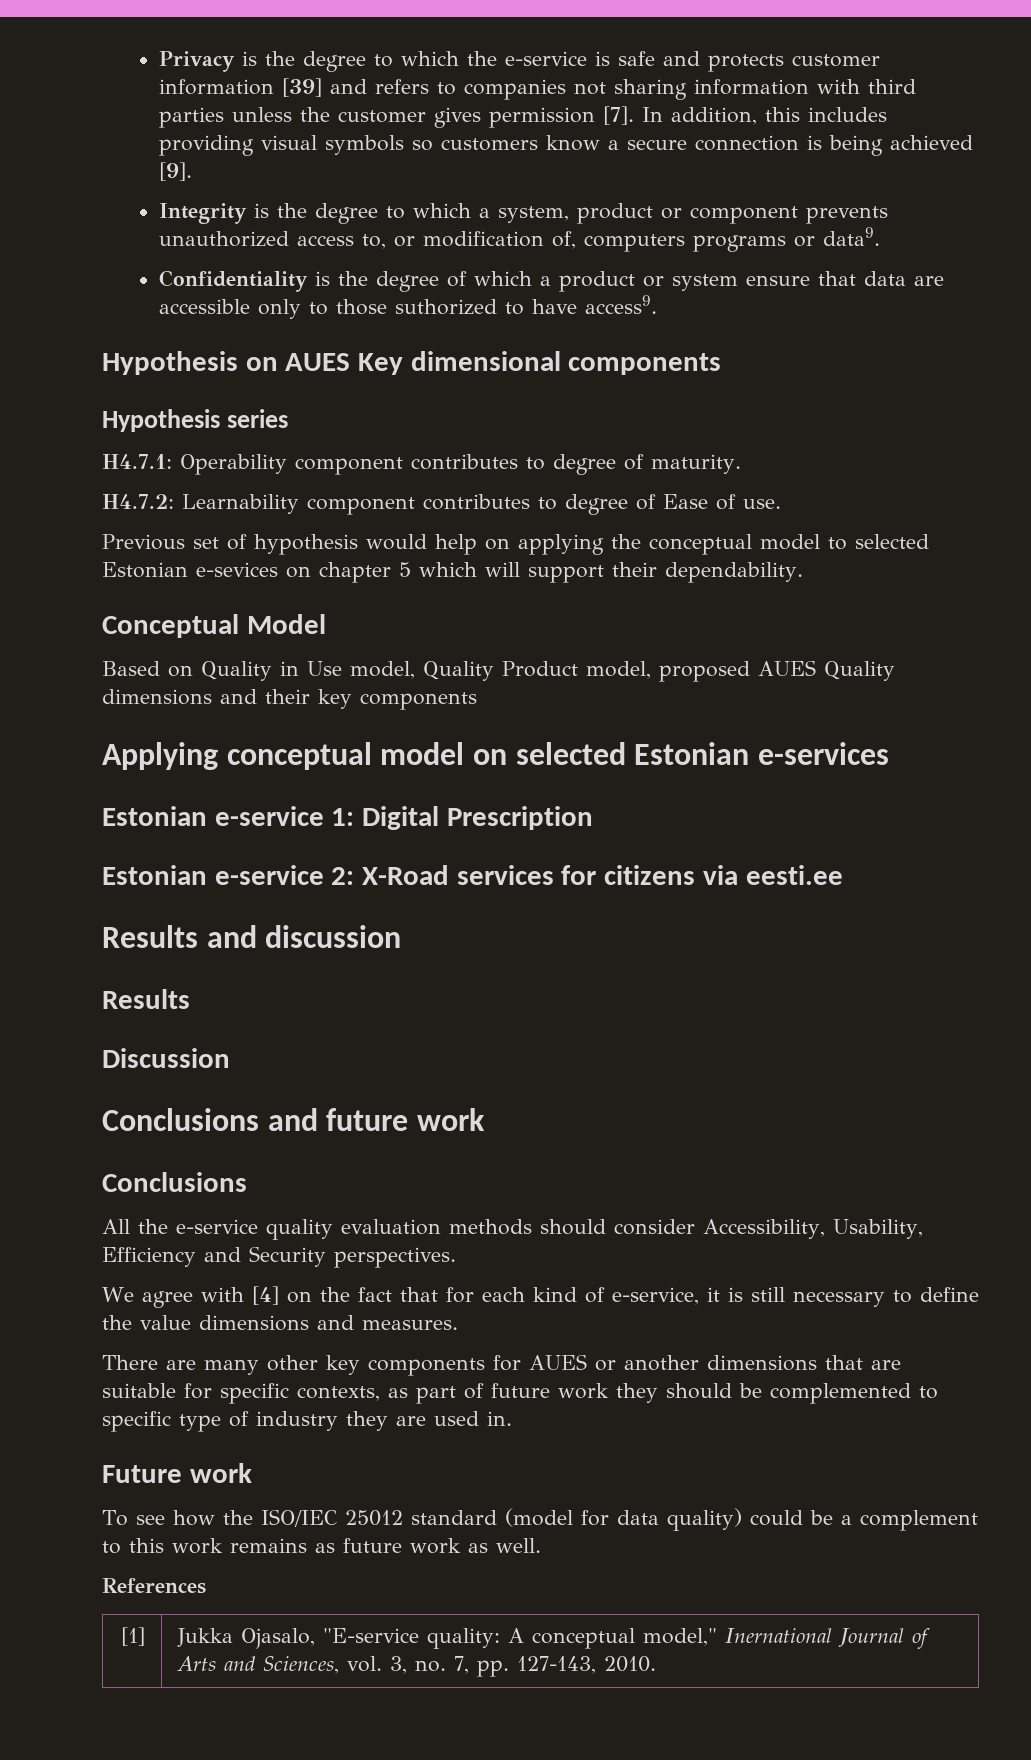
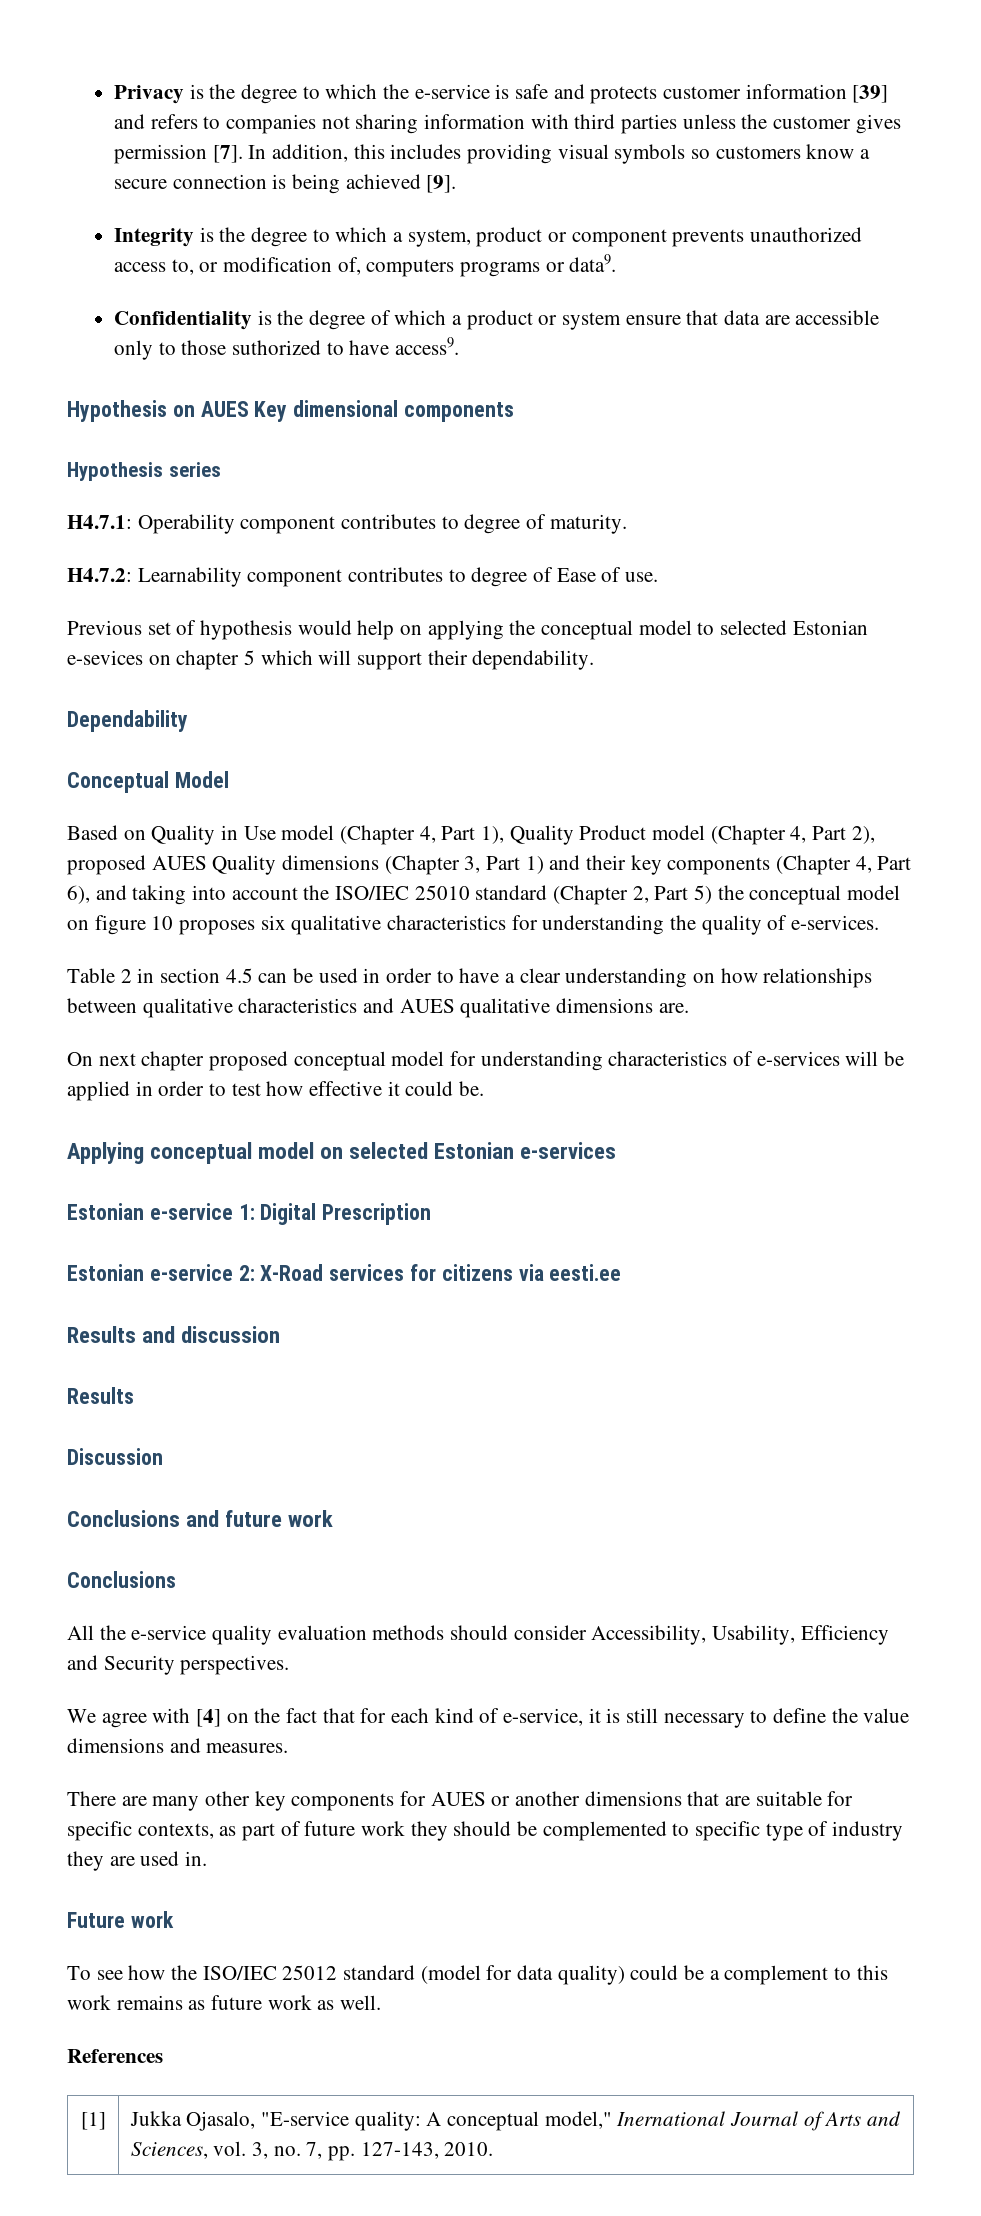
+ Dependability
- Based on Quality in Use model, Quality Product model, proposed AUES Quality dimensions and their key components
+ Based on Quality in Use model (Chapter 4, Part 1), Quality Product model (Chapter 4, Part 2), proposed AUES Quality dimensions (Chapter 3, Part 1) and their key components (Chapter 4, Part 6), and taking into account the ISO/IEC 25010 standard (Chapter 2, Part 5) the conceptual model on figure 10 proposes six qualitative characteristics for understanding the quality of e-services.
+ Table 2 in section 4.5 can be used in order to have a clear understanding on how relationships between qualitative characteristics and AUES qualitative dimensions are.
+ On next chapter proposed conceptual model for understanding characteristics of e-services will be applied in order to test how effective it could be.

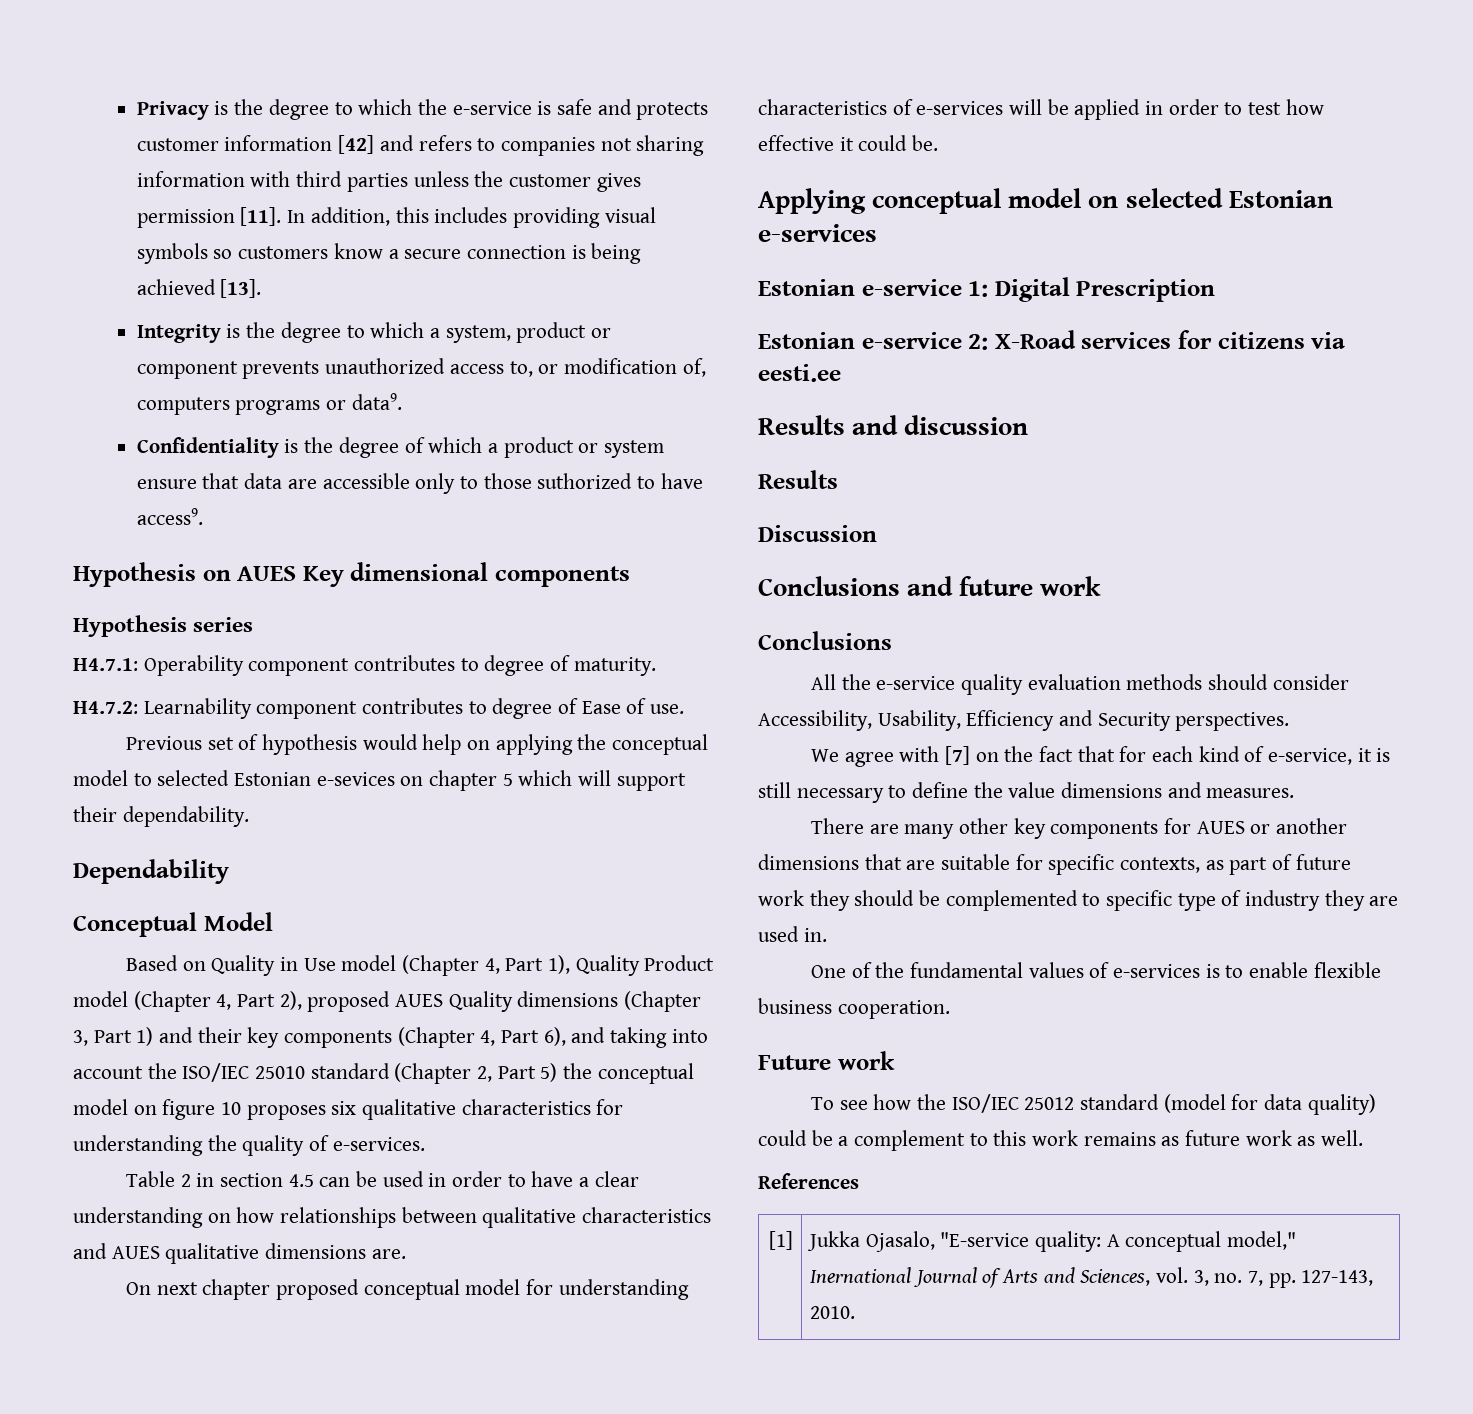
- Privacy is the degree to which the e-service is safe and protects customer information [39] and refers to companies not sharing information with third parties unless the customer gives permission [7].
+ Privacy is the degree to which the e-service is safe and protects customer information [42] and refers to companies not sharing information with third parties unless the customer gives permission [11].
- In addition, this includes providing visual symbols so customers know a secure connection is being achieved [9].
+ In addition, this includes providing visual symbols so customers know a secure connection is being achieved [13].
- We agree with [4] on the fact that for each kind of e-service, it is still necessary to define the value dimensions and measures.
+ We agree with [7] on the fact that for each kind of e-service, it is still necessary to define the value dimensions and measures.
+ One of the fundamental values of e-services is to enable flexible business cooperation.

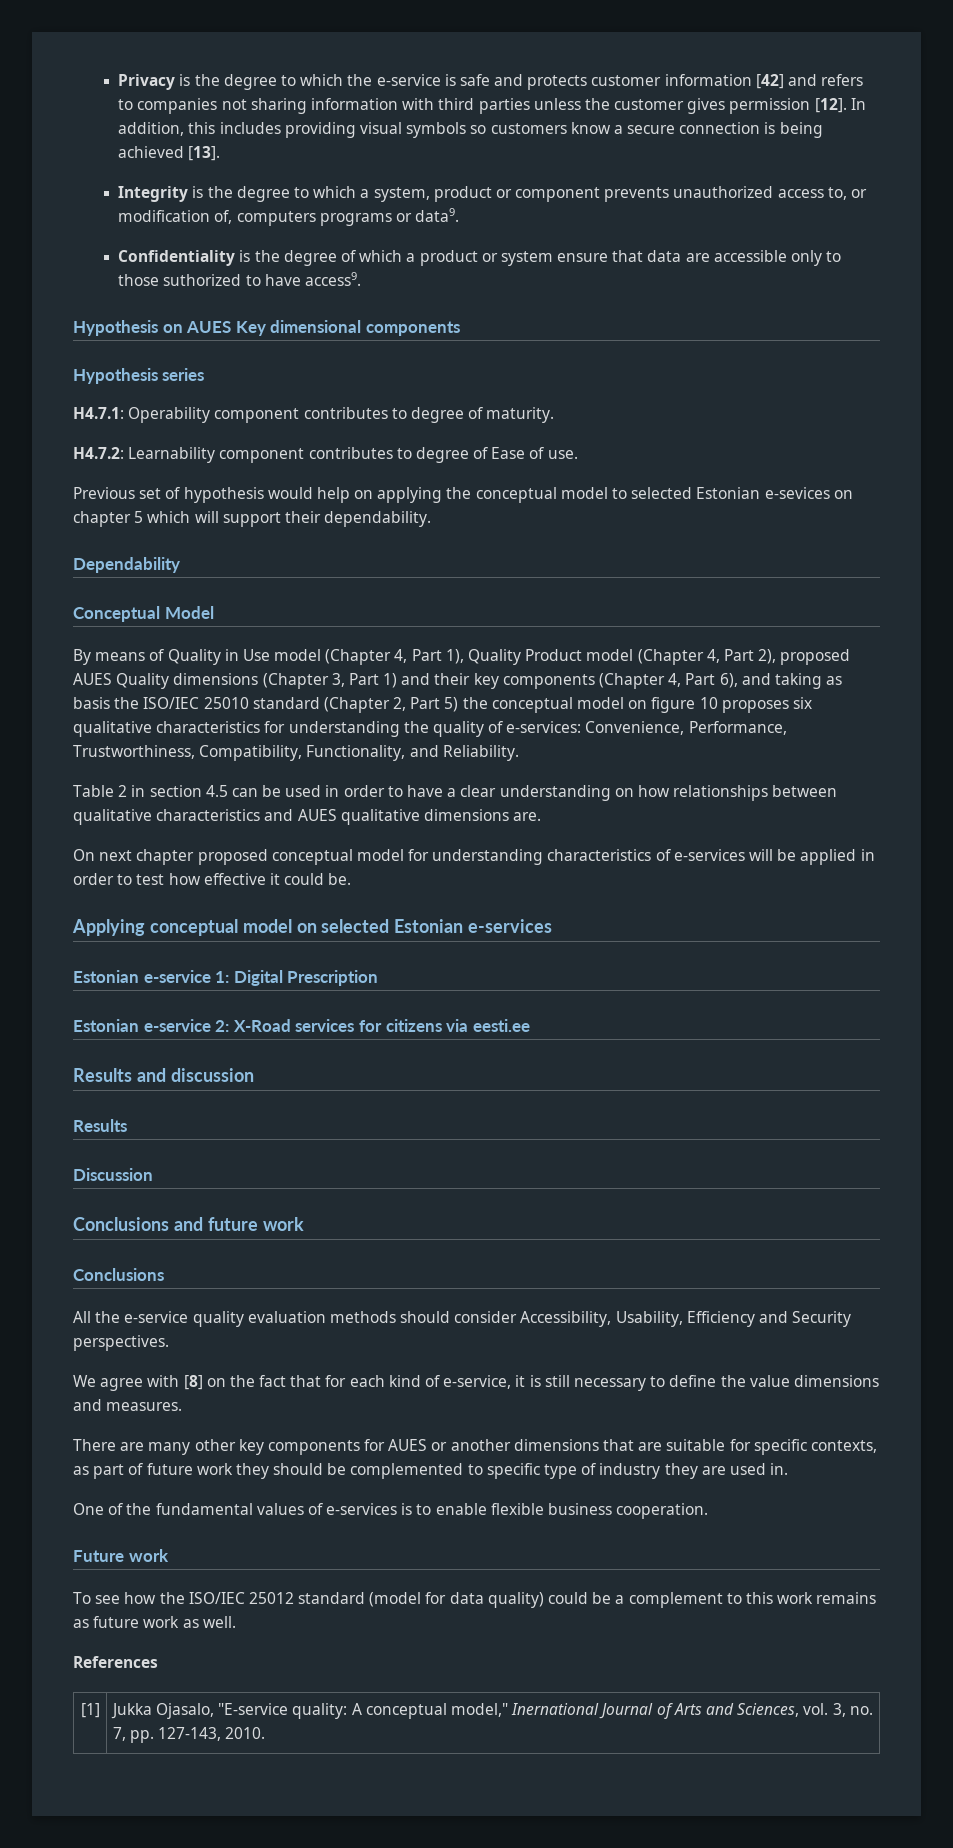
- Privacy is the degree to which the e-service is safe and protects customer information [42] and refers to companies not sharing information with third parties unless the customer gives permission [11].
+ Privacy is the degree to which the e-service is safe and protects customer information [42] and refers to companies not sharing information with third parties unless the customer gives permission [12].
- Based on Quality in Use model (Chapter 4, Part 1), Quality Product model (Chapter 4, Part 2), proposed AUES Quality dimensions (Chapter 3, Part 1) and their key components (Chapter 4, Part 6), and taking into account the ISO/IEC 25010 standard (Chapter 2, Part 5) the conceptual model on figure 10 proposes six qualitative characteristics for understanding the quality of e-services.
+ By means of Quality in Use model (Chapter 4, Part 1), Quality Product model (Chapter 4, Part 2), proposed AUES Quality dimensions (Chapter 3, Part 1) and their key components (Chapter 4, Part 6), and taking as basis the ISO/IEC 25010 standard (Chapter 2, Part 5) the conceptual model on figure 10 proposes six qualitative characteristics for understanding the quality of e-services: Convenience, Performance, Trustworthiness, Compatibility, Functionality, and Reliability.
- We agree with [7] on the fact that for each kind of e-service, it is still necessary to define the value dimensions and measures.
+ We agree with [8] on the fact that for each kind of e-service, it is still necessary to define the value dimensions and measures.

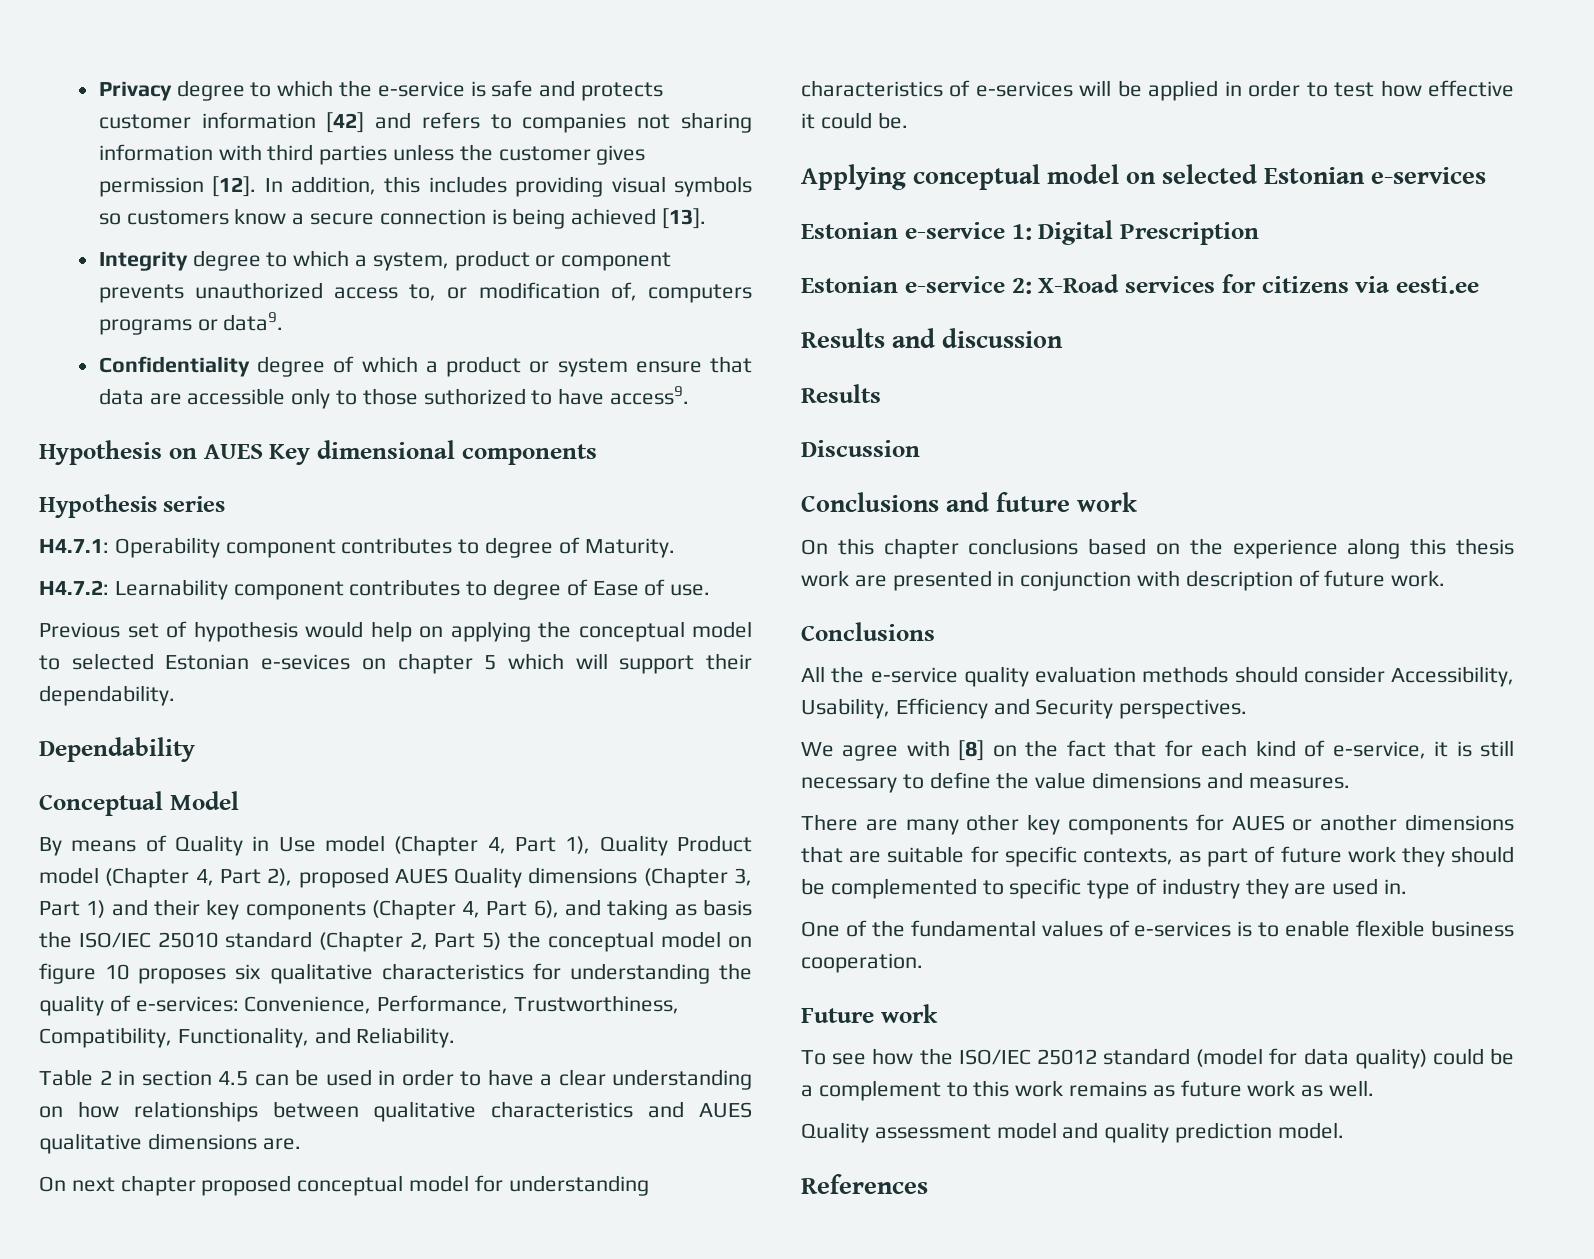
- Privacy is the degree to which the e-service is safe and protects customer information [42] and refers to companies not sharing information with third parties unless the customer gives permission [12].
+ Privacy degree to which the e-service is safe and protects customer information [42] and refers to companies not sharing information with third parties unless the customer gives permission [12].
- Integrity is the degree to which a system, product or component prevents unauthorized access to, or modification of, computers programs or data9.
+ Integrity degree to which a system, product or component prevents unauthorized access to, or modification of, computers programs or data9.
- Confidentiality is the degree of which a product or system ensure that data are accessible only to those suthorized to have access9.
+ Confidentiality degree of which a product or system ensure that data are accessible only to those suthorized to have access9.
- H4.7.1: Operability component contributes to degree of maturity.
+ H4.7.1: Operability component contributes to degree of Maturity.
+ On this chapter conclusions based on the experience along this thesis work are presented in conjunction with description of future work.
+ Quality assessment model and quality prediction model.
  References
- [1] | Jukka Ojasalo, "E-service quality: A conceptual model," Inernational Journal of Arts and Sciences, vol. 3, no. 7, pp. 127-143, 2010.

